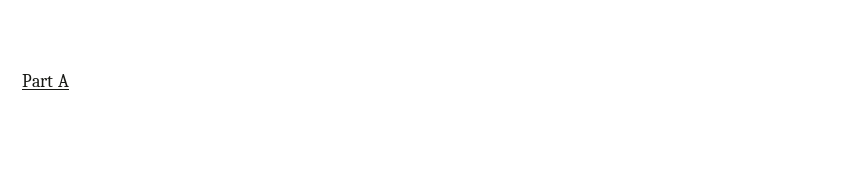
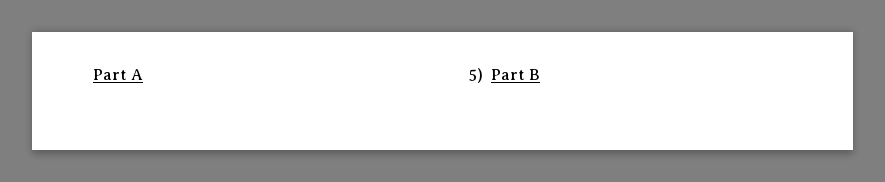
+ 5) Part B

